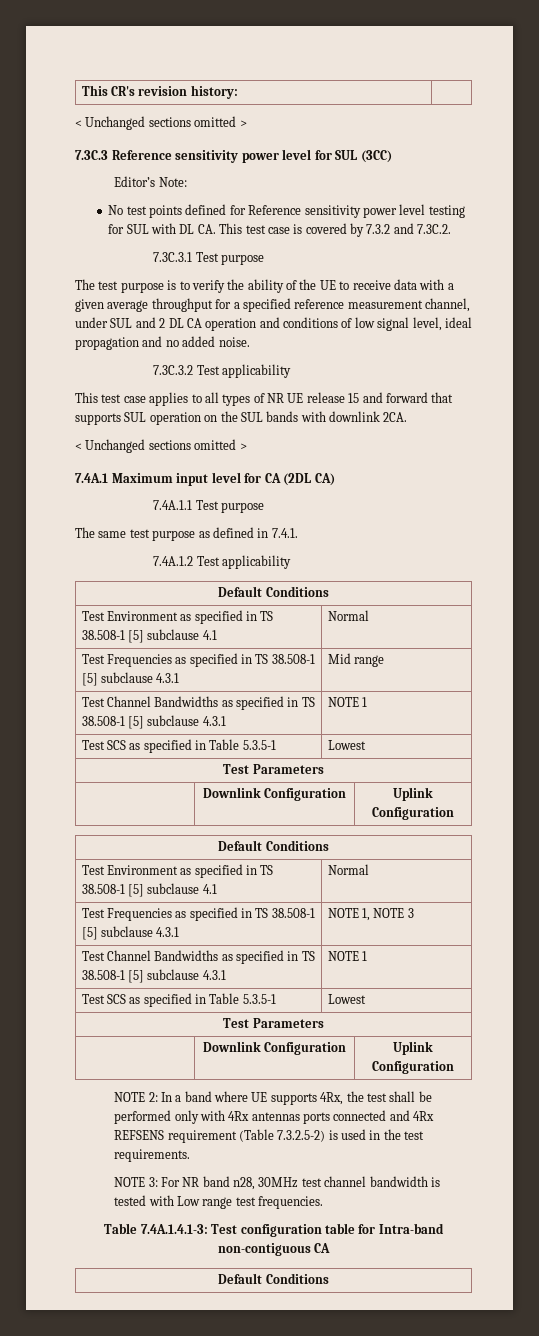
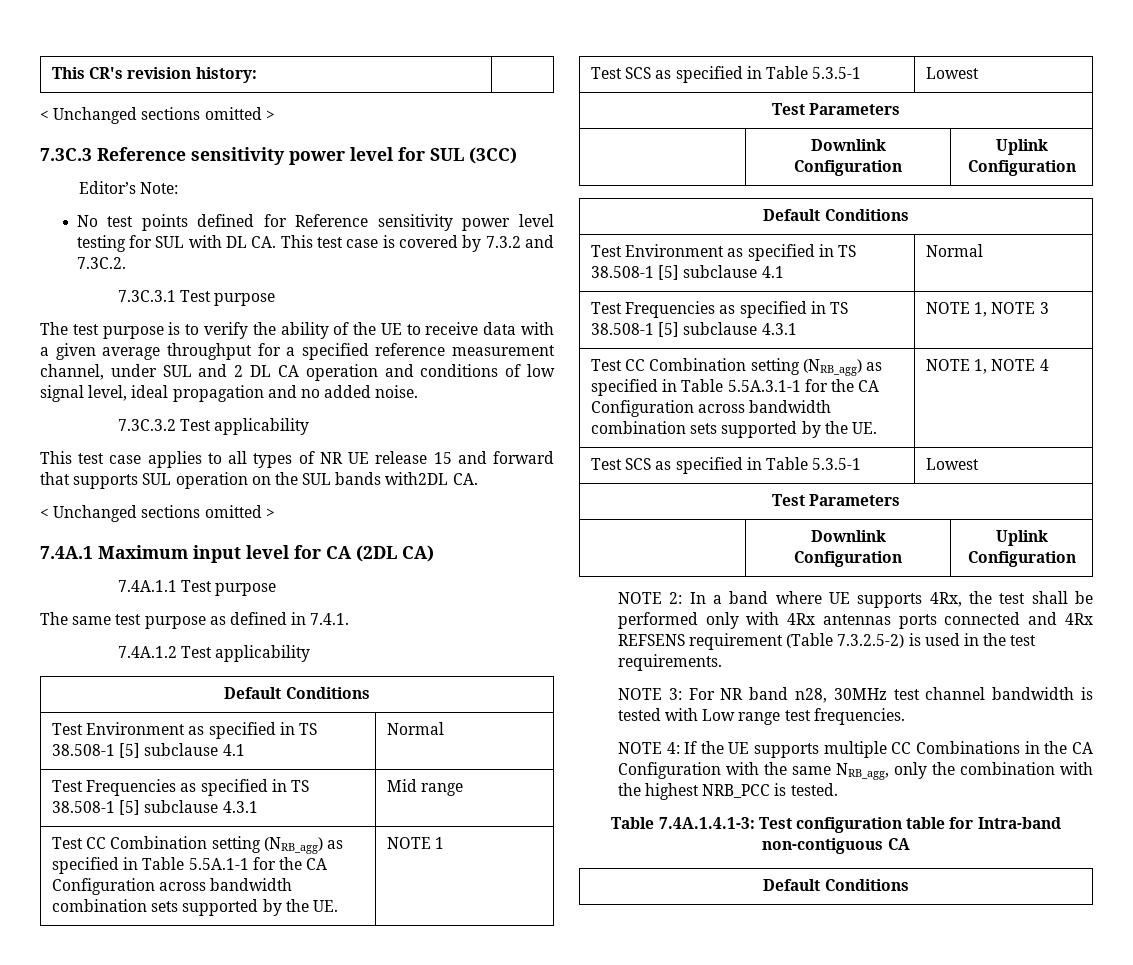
- This test case applies to all types of NR UE release 15 and forward that supports SUL operation on the SUL bands with downlink 2CA.
+ This test case applies to all types of NR UE release 15 and forward that supports SUL operation on the SUL bands with2DL CA.
  Test Frequencies as specified in TS 38.508-1 [5] subclause 4.3.1 | Mid range
- Test Channel Bandwidths as specified in TS 38.508-1 [5] subclause 4.3.1 | NOTE 1
+ Test CC Combination setting (NRB_agg) as specified in Table 5.5A.1-1 for the CA Configuration across bandwidth combination sets supported by the UE. | NOTE 1
  Test Frequencies as specified in TS 38.508-1 [5] subclause 4.3.1 | NOTE 1, NOTE 3
- Test Channel Bandwidths as specified in TS 38.508-1 [5] subclause 4.3.1 | NOTE 1
+ Test CC Combination setting (NRB_agg) as specified in Table 5.5A.3.1-1 for the CA Configuration across bandwidth combination sets supported by the UE. | NOTE 1, NOTE 4
+ NOTE 4: If the UE supports multiple CC Combinations in the CA Configuration with the same NRB_agg, only the combination with the highest NRB_PCC is tested.

